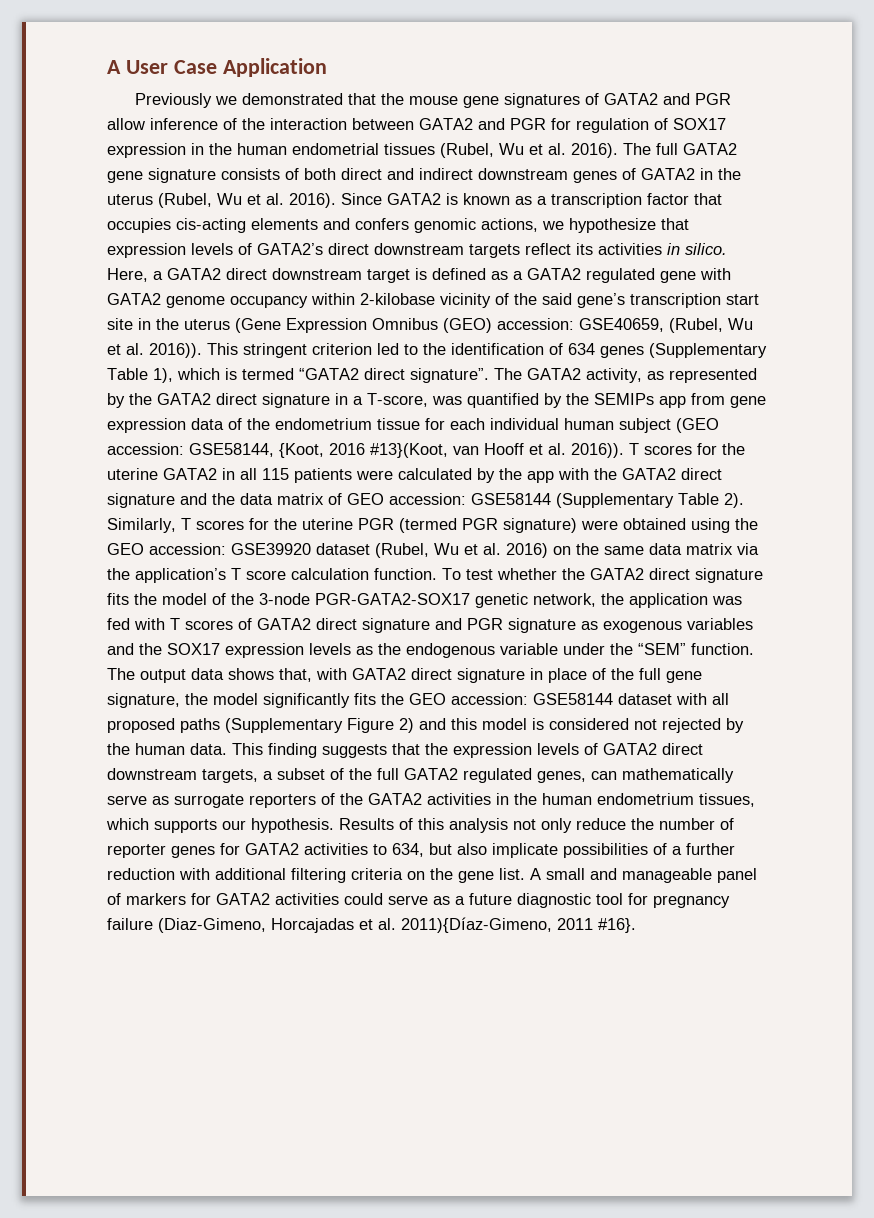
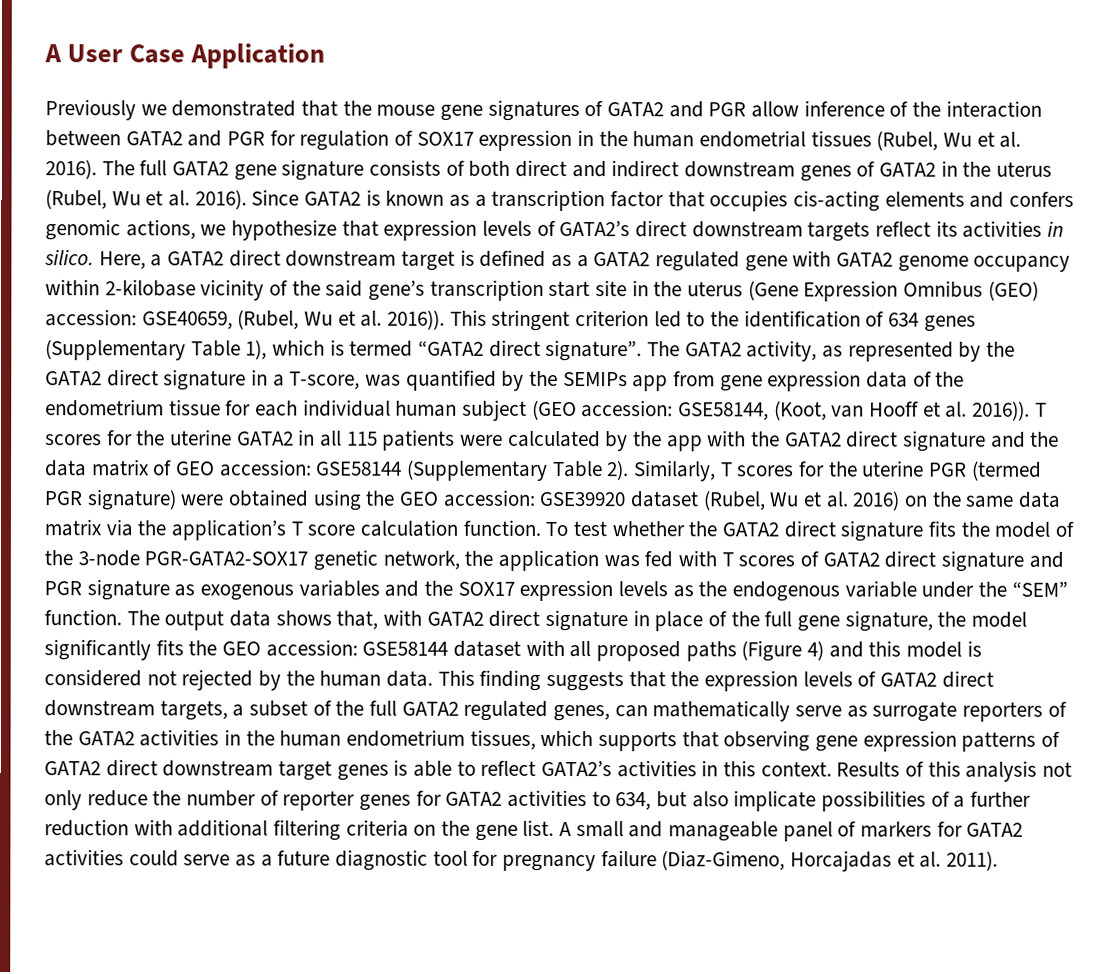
- The GATA2 activity, as represented by the GATA2 direct signature in a T-score, was quantified by the SEMIPs app from gene expression data of the endometrium tissue for each individual human subject (GEO accession: GSE58144, {Koot, 2016 #13}(Koot, van Hooff et al. 2016)).
+ The GATA2 activity, as represented by the GATA2 direct signature in a T-score, was quantified by the SEMIPs app from gene expression data of the endometrium tissue for each individual human subject (GEO accession: GSE58144, (Koot, van Hooff et al. 2016)).
- The output data shows that, with GATA2 direct signature in place of the full gene signature, the model significantly fits the GEO accession: GSE58144 dataset with all proposed paths (Supplementary Figure 2) and this model is considered not rejected by the human data.
+ The output data shows that, with GATA2 direct signature in place of the full gene signature, the model significantly fits the GEO accession: GSE58144 dataset with all proposed paths (Figure 4) and this model is considered not rejected by the human data.
- This finding suggests that the expression levels of GATA2 direct downstream targets, a subset of the full GATA2 regulated genes, can mathematically serve as surrogate reporters of the GATA2 activities in the human endometrium tissues, which supports our hypothesis.
+ This finding suggests that the expression levels of GATA2 direct downstream targets, a subset of the full GATA2 regulated genes, can mathematically serve as surrogate reporters of the GATA2 activities in the human endometrium tissues, which supports that observing gene expression patterns of GATA2 direct downstream target genes is able to reflect GATA2’s activities in this context.
- A small and manageable panel of markers for GATA2 activities could serve as a future diagnostic tool for pregnancy failure (Diaz-Gimeno, Horcajadas et al. 2011){Díaz-Gimeno, 2011 #16}.
+ A small and manageable panel of markers for GATA2 activities could serve as a future diagnostic tool for pregnancy failure (Diaz-Gimeno, Horcajadas et al. 2011).

